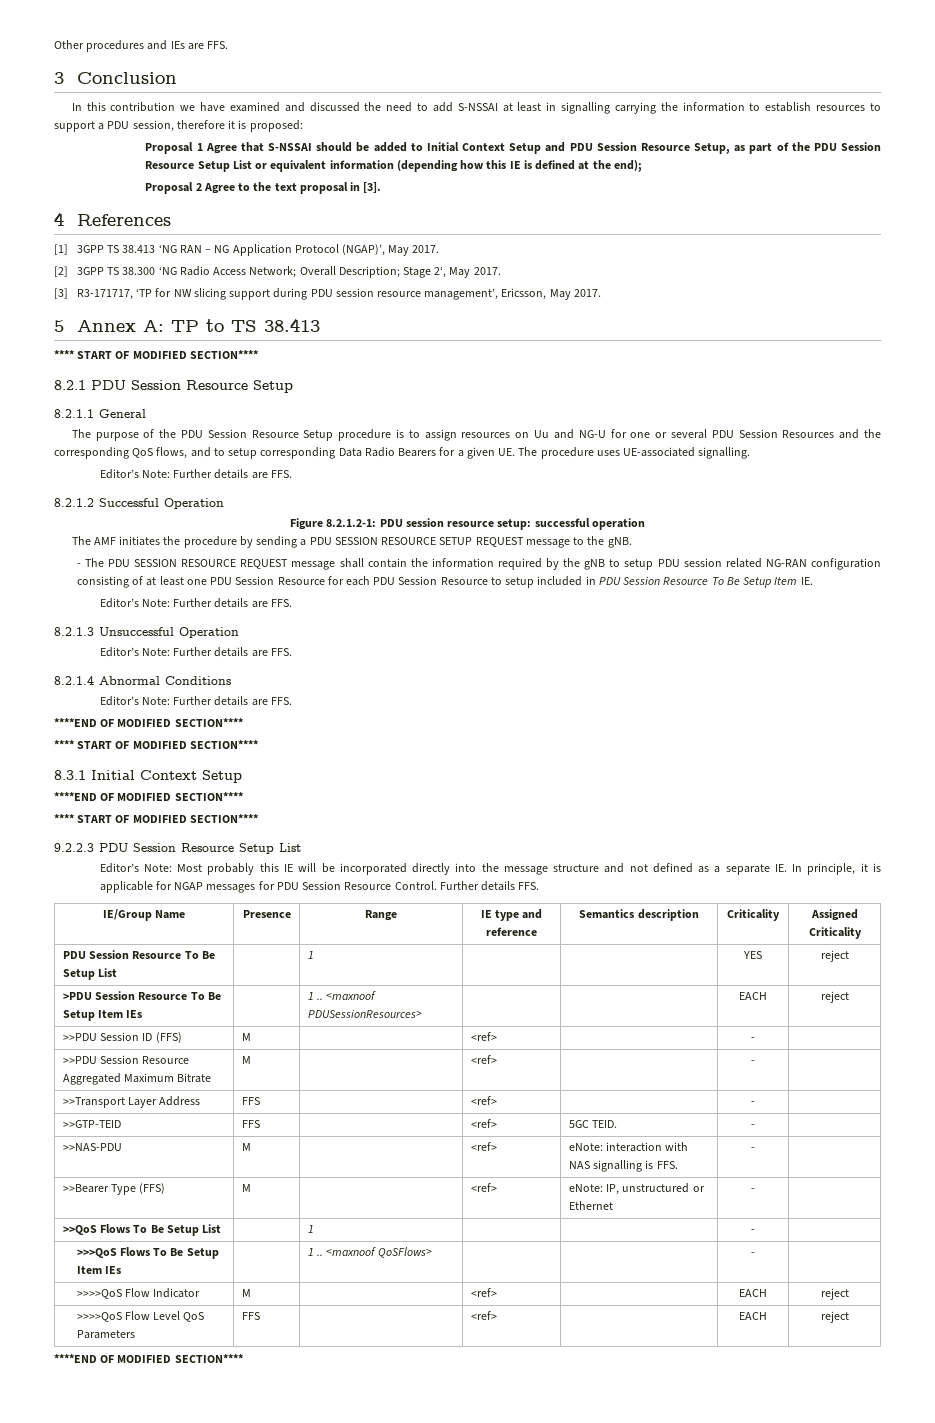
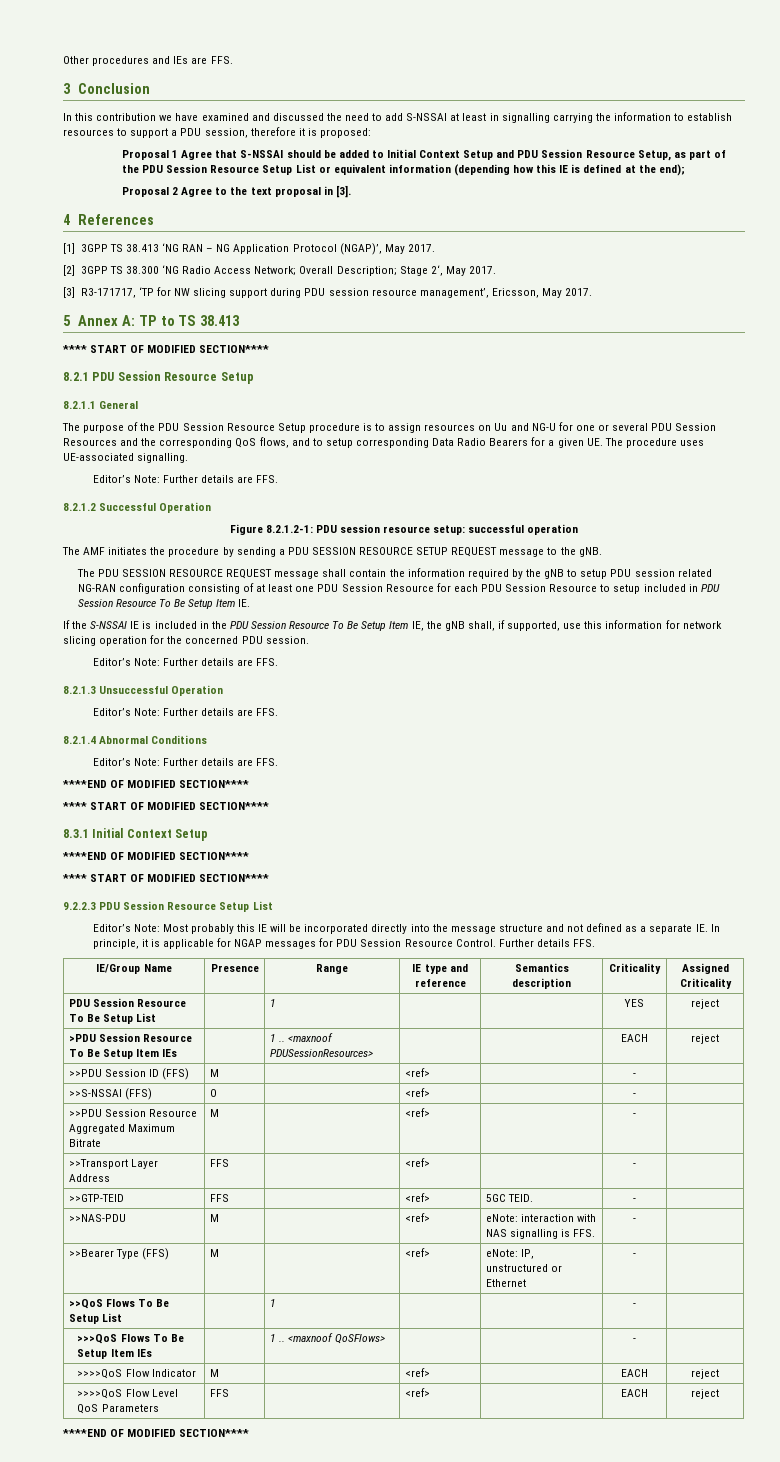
- - The PDU SESSION RESOURCE REQUEST message shall contain the information required by the gNB to setup PDU session related NG-RAN configuration consisting of at least one PDU Session Resource for each PDU Session Resource to setup included in PDU Session Resource To Be Setup Item IE.
+ The PDU SESSION RESOURCE REQUEST message shall contain the information required by the gNB to setup PDU session related NG-RAN configuration consisting of at least one PDU Session Resource for each PDU Session Resource to setup included in PDU Session Resource To Be Setup Item IE.
+ If the S-NSSAI IE is included in the PDU Session Resource To Be Setup Item IE, the gNB shall, if supported, use this information for network slicing operation for the concerned PDU session.
+ >>S-NSSAI (FFS) | O | | <ref> | | - |

